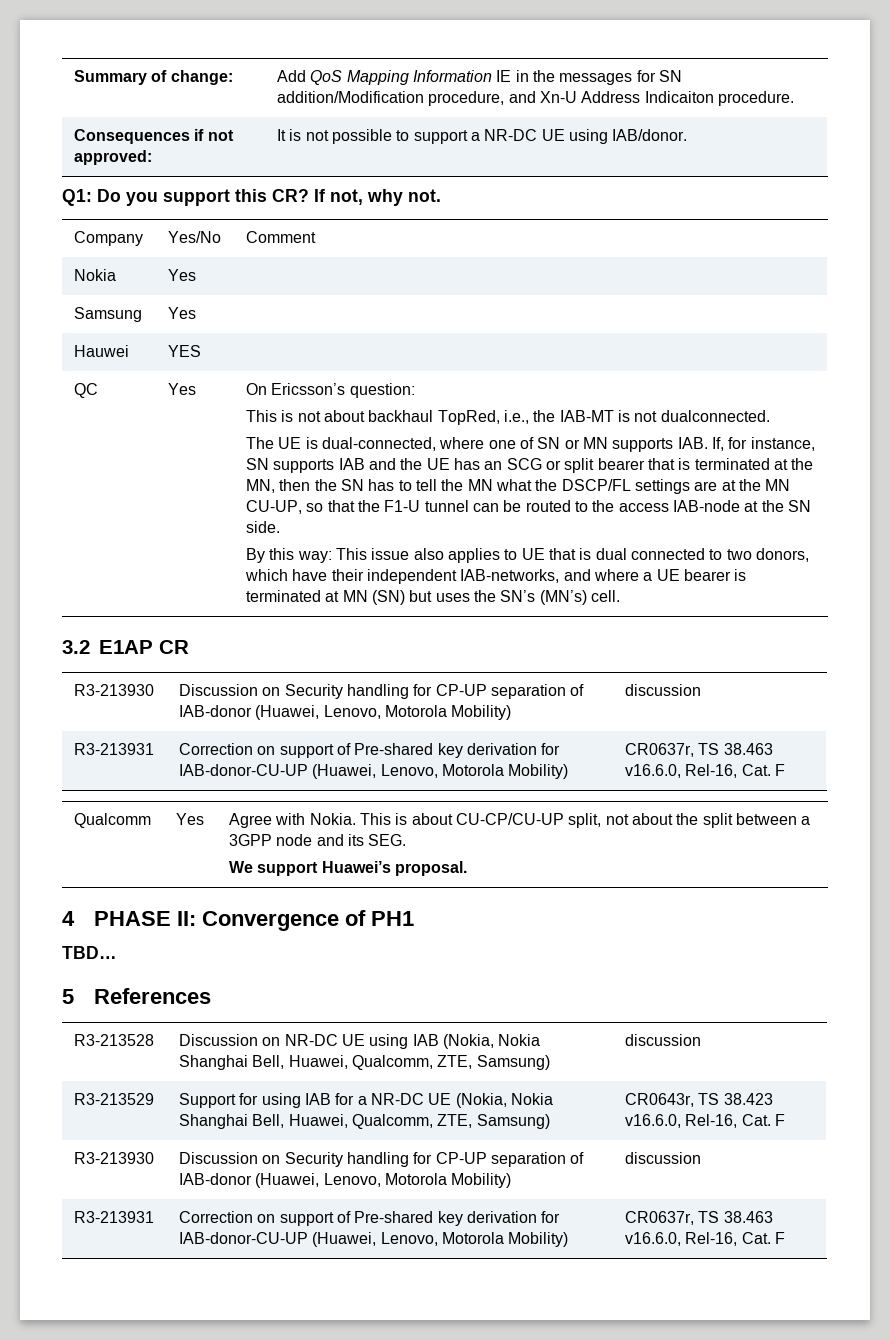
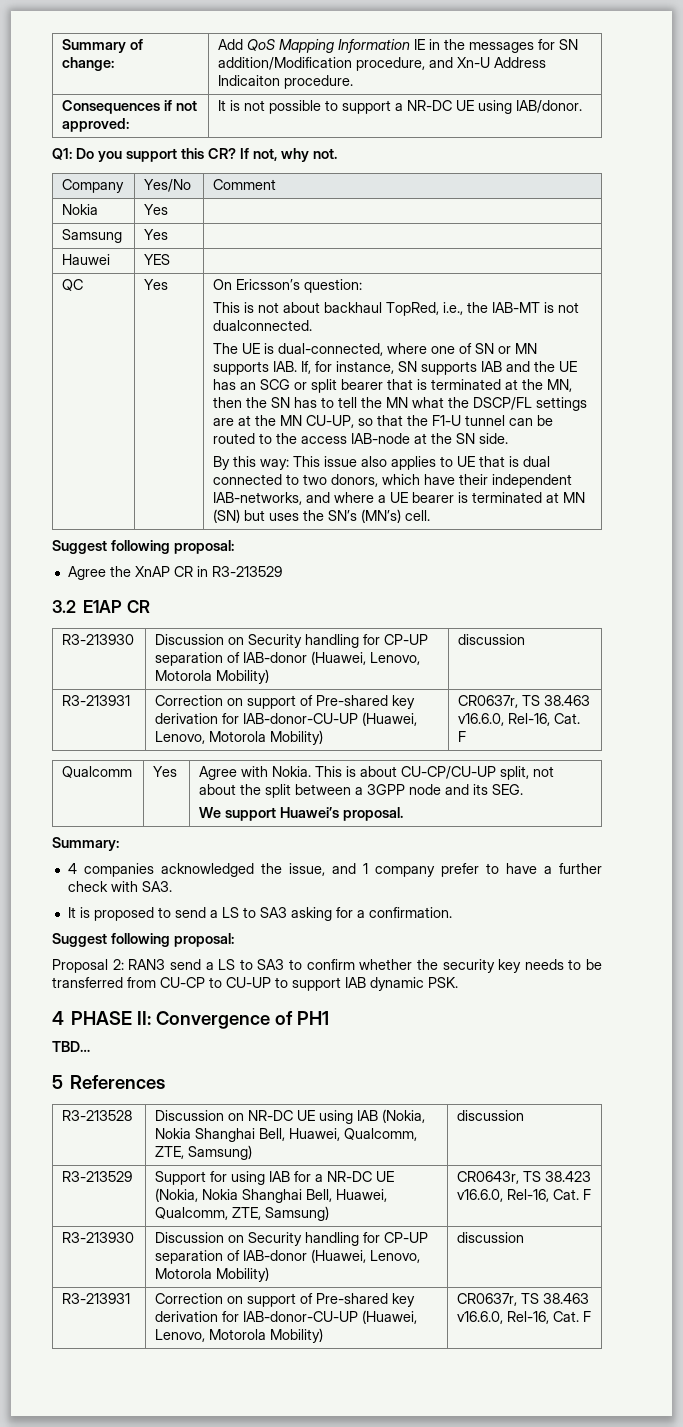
  By this way: This issue also applies to UE that is dual connected to two donors, which have their independent IAB-networks, and where a UE bearer is terminated at MN (SN) but uses the SN’s (MN’s) cell.
+ Suggest following proposal:
+ Agree the XnAP CR in R3-213529
+ Summary:
+ 4 companies acknowledged the issue, and 1 company prefer to have a further check with SA3.
+ It is proposed to send a LS to SA3 asking for a confirmation.
+ Suggest following proposal:
+ Proposal 2: RAN3 send a LS to SA3 to confirm whether the security key needs to be transferred from CU-CP to CU-UP to support IAB dynamic PSK.

